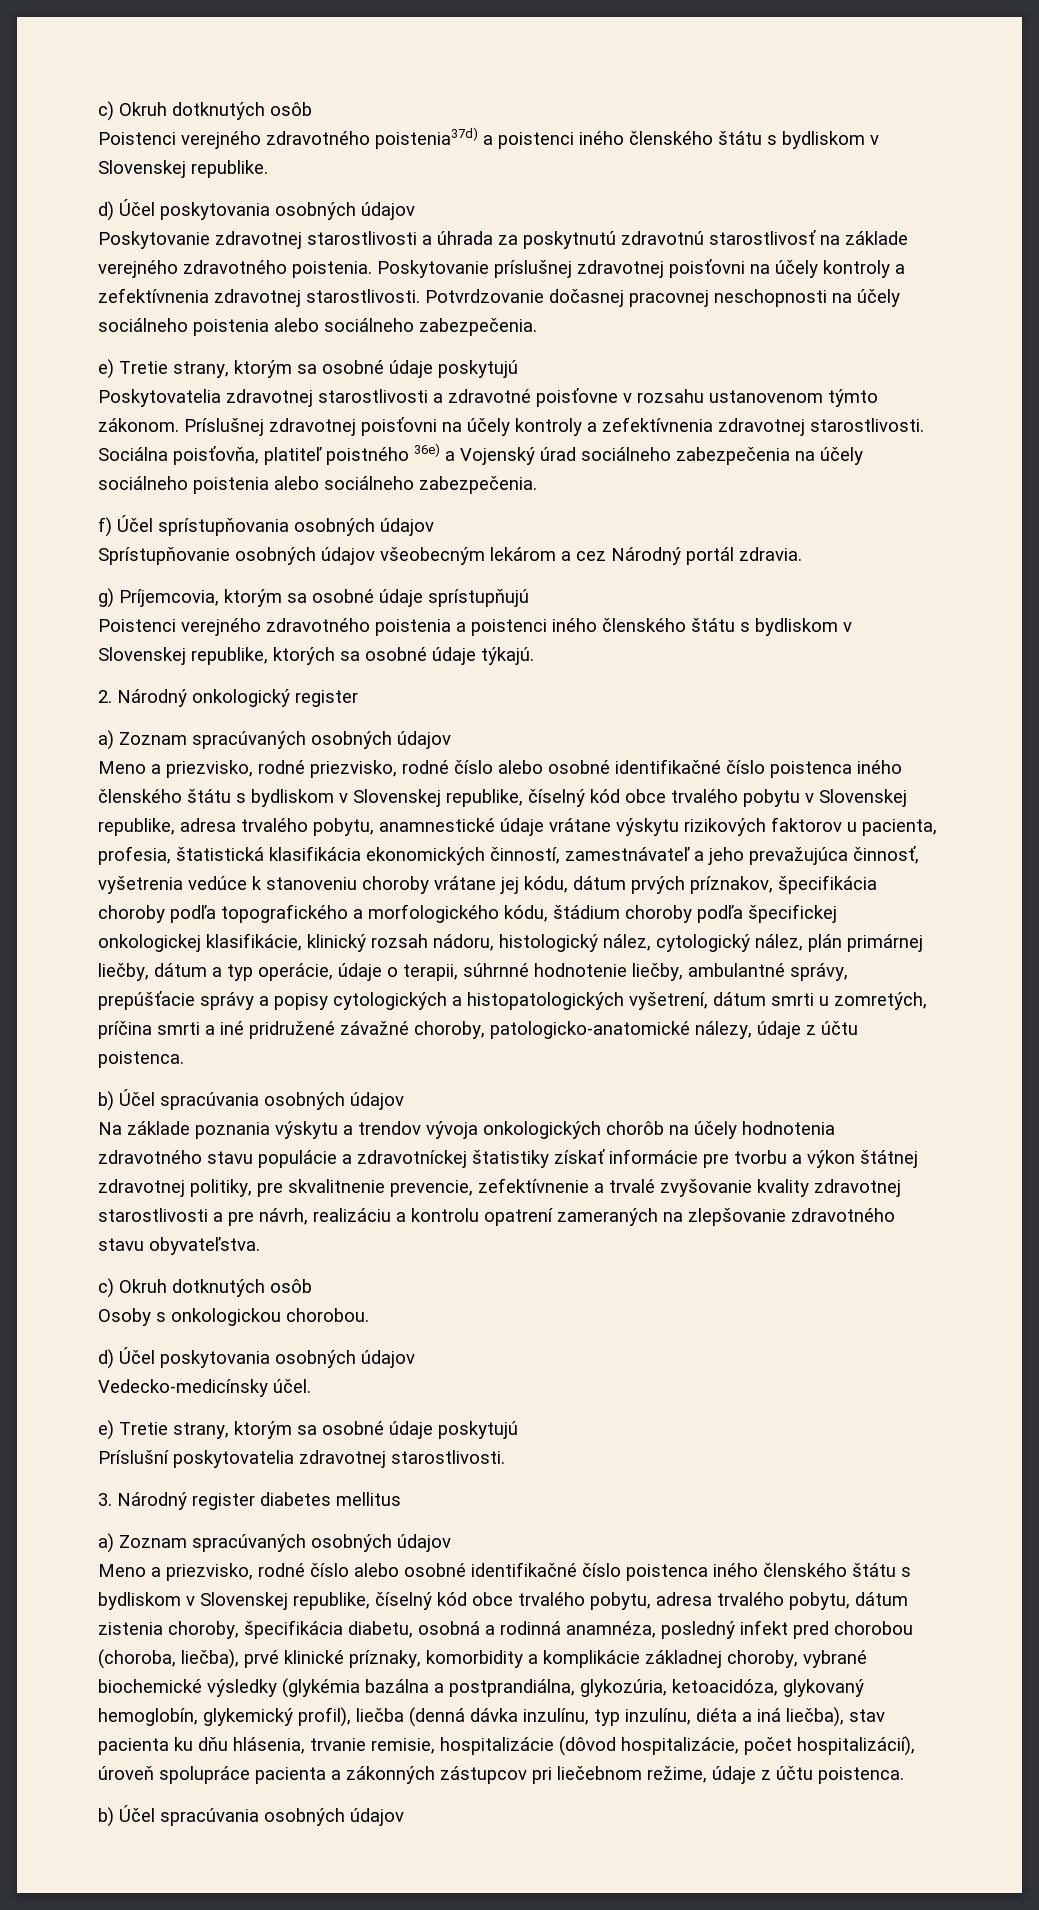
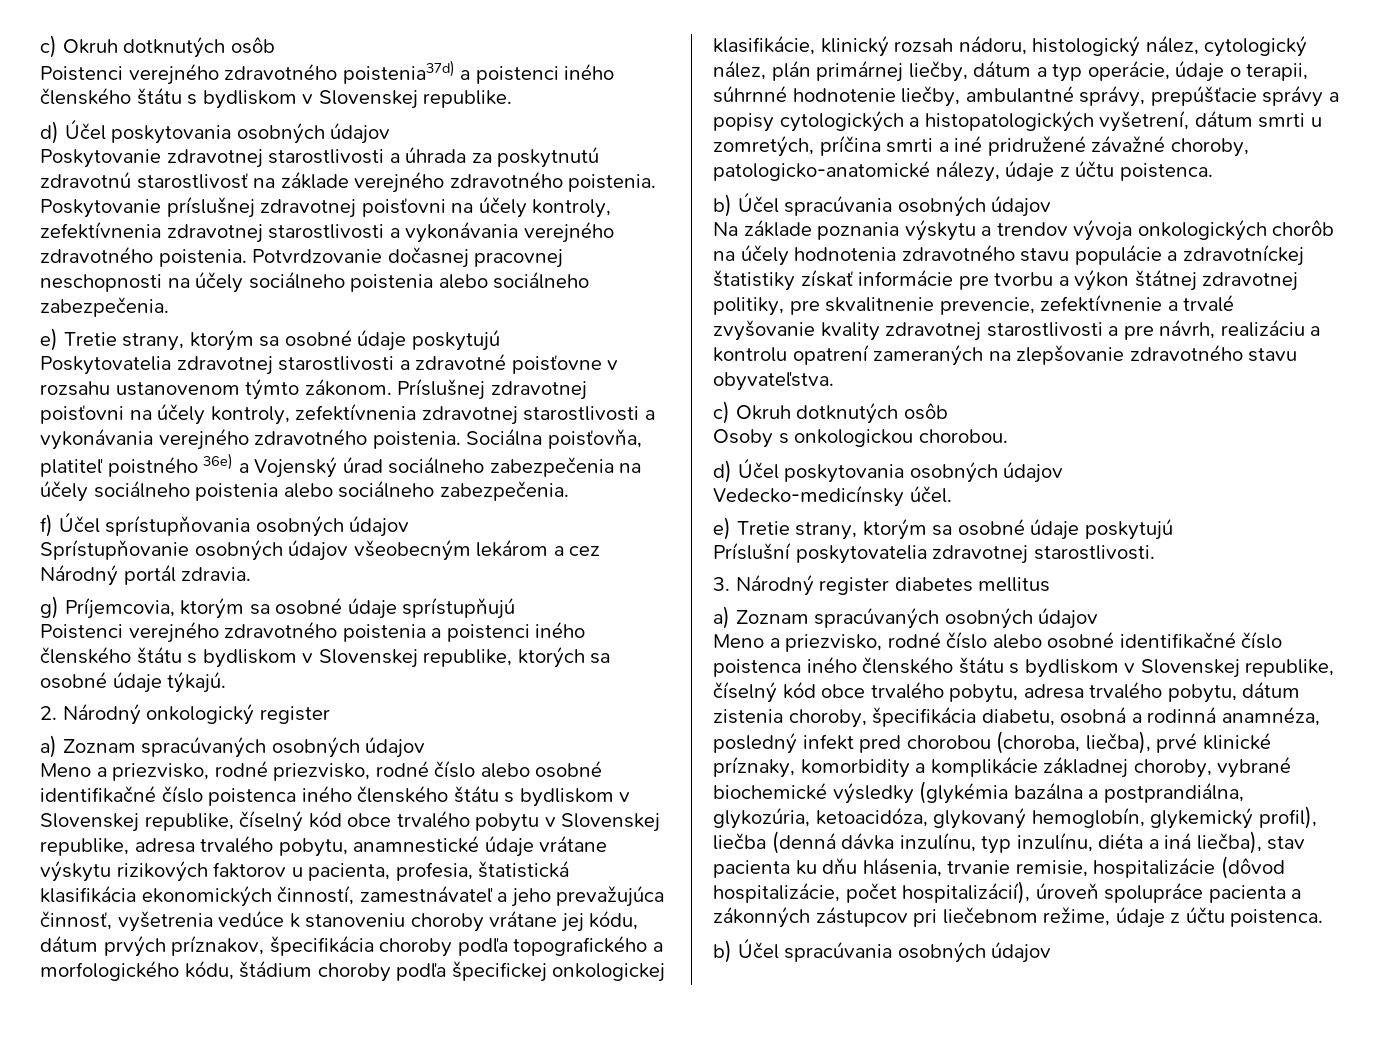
- Poskytovanie príslušnej zdravotnej poisťovni na účely kontroly a zefektívnenia zdravotnej starostlivosti.
+ Poskytovanie príslušnej zdravotnej poisťovni na účely kontroly, zefektívnenia zdravotnej starostlivosti a vykonávania verejného zdravotného poistenia.
- Príslušnej zdravotnej poisťovni na účely kontroly a zefektívnenia zdravotnej starostlivosti.
+ Príslušnej zdravotnej poisťovni na účely kontroly, zefektívnenia zdravotnej starostlivosti a vykonávania verejného zdravotného poistenia.

